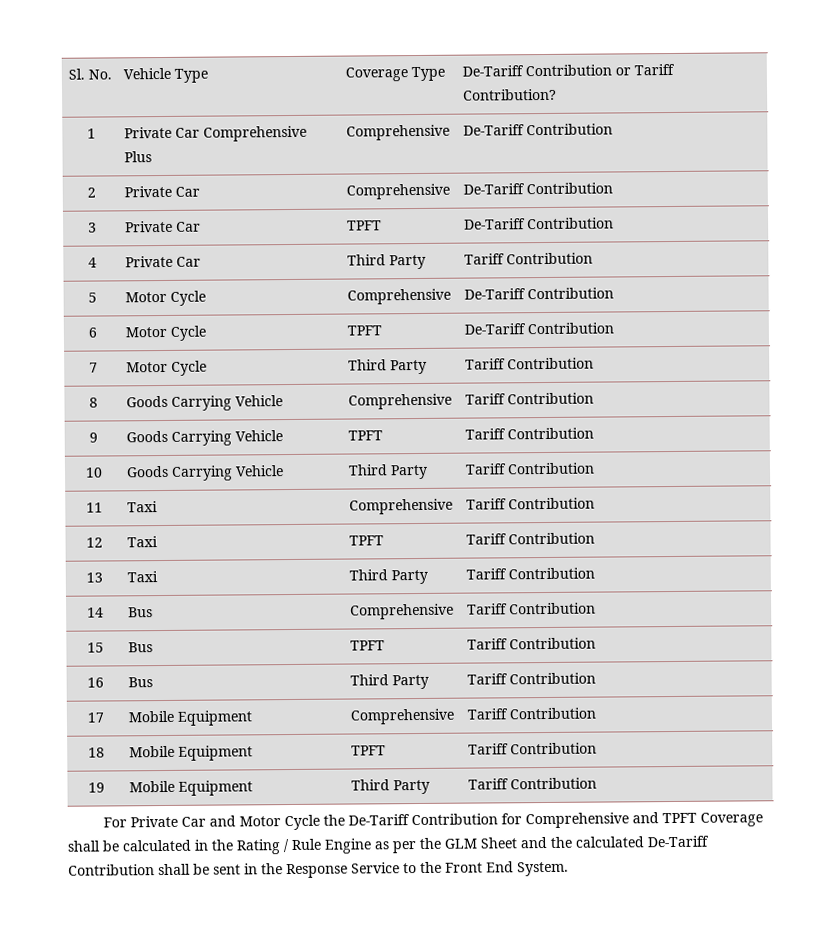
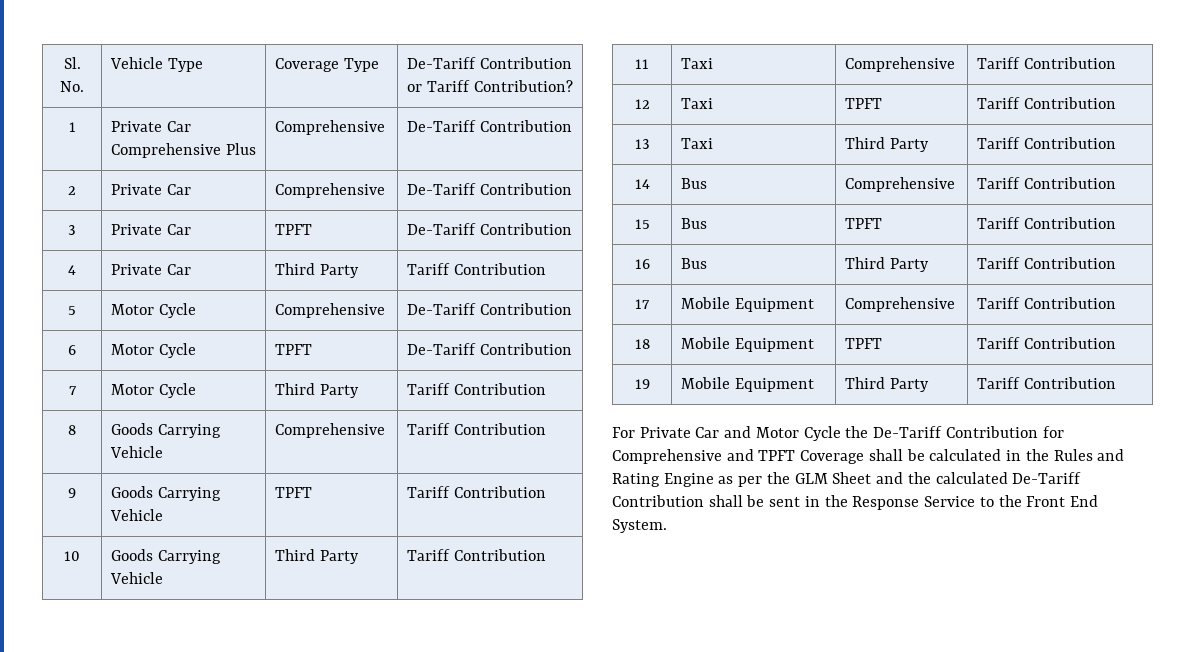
- For Private Car and Motor Cycle the De-Tariff Contribution for Comprehensive and TPFT Coverage shall be calculated in the Rating / Rule Engine as per the GLM Sheet and the calculated De-Tariff Contribution shall be sent in the Response Service to the Front End System.
+ For Private Car and Motor Cycle the De-Tariff Contribution for Comprehensive and TPFT Coverage shall be calculated in the Rules and Rating Engine as per the GLM Sheet and the calculated De-Tariff Contribution shall be sent in the Response Service to the Front End System.

